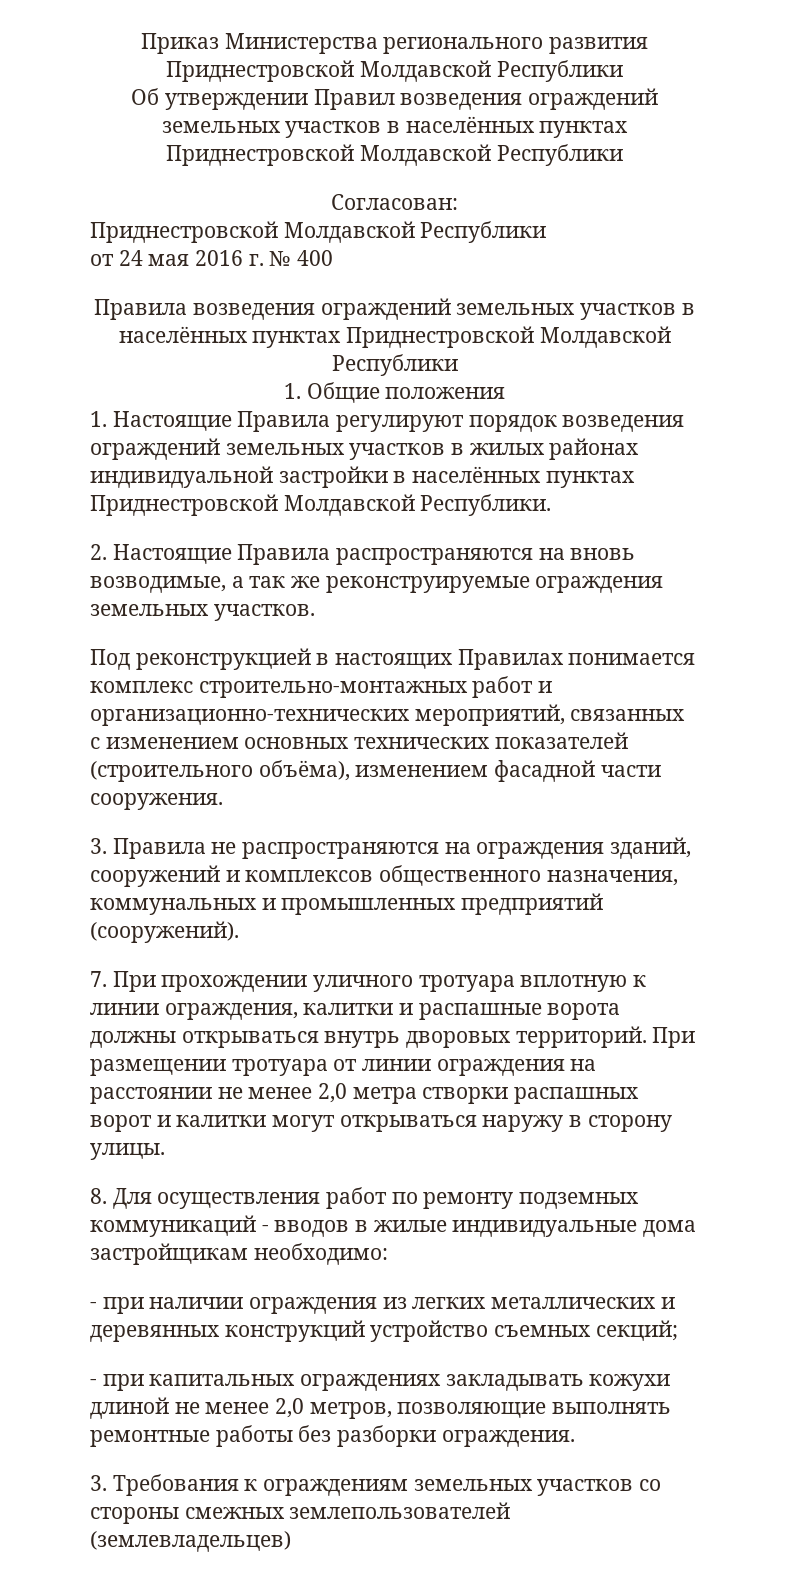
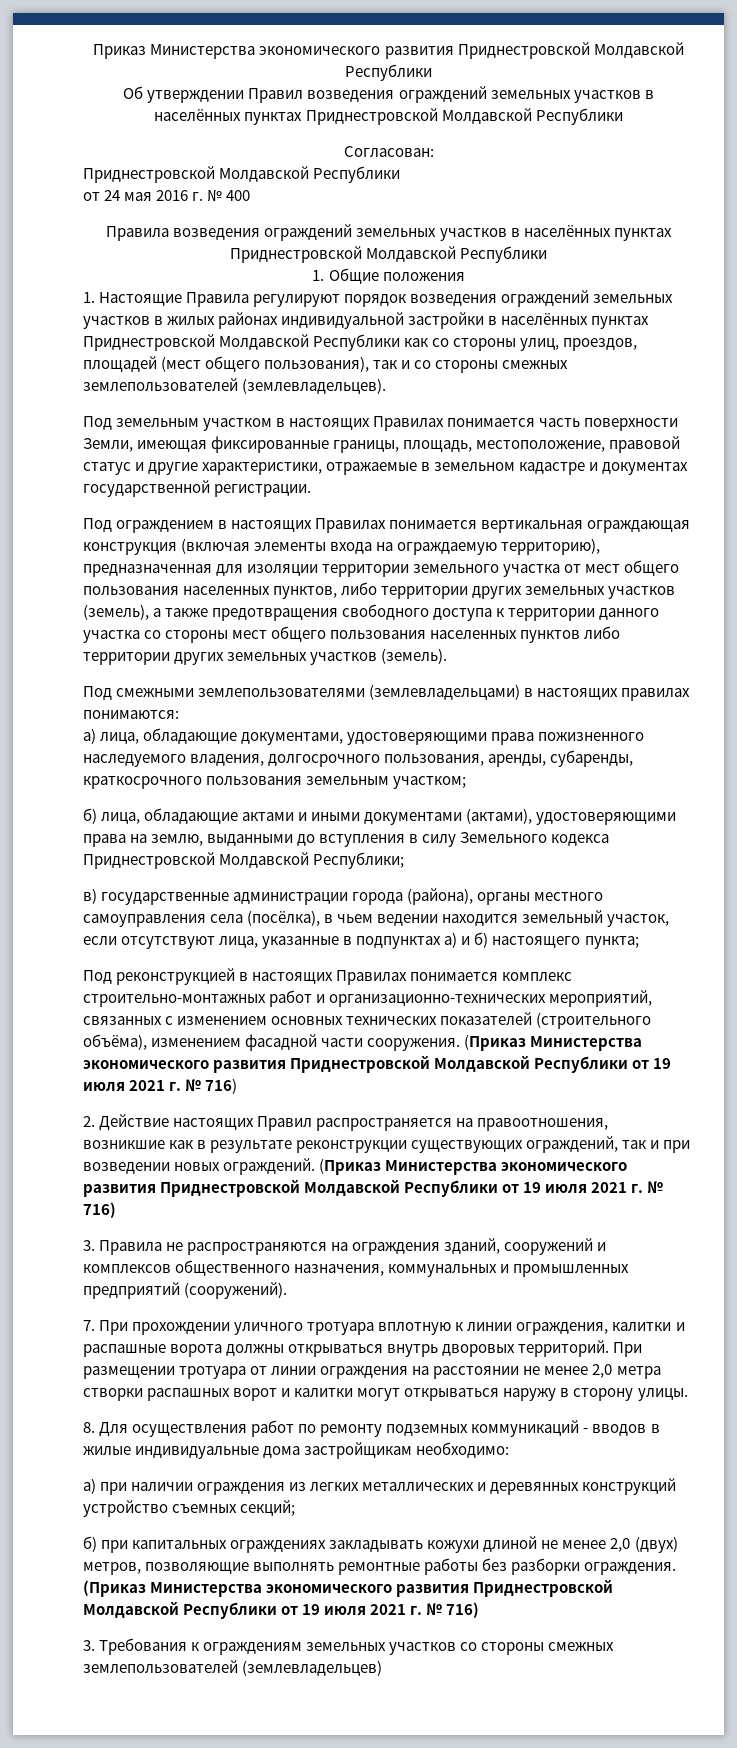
- Приказ Министерства регионального развития Приднестровской Молдавской Республики
+ Приказ Министерства экономического развития Приднестровской Молдавской Республики
- 1. Настоящие Правила регулируют порядок возведения ограждений земельных участков в жилых районах индивидуальной застройки в населённых пунктах Приднестровской Молдавской Республики.
- 2. Настоящие Правила распространяются на вновь возводимые, а так же реконструируемые ограждения земельных участков.
+ 1. Настоящие Правила регулируют порядок возведения ограждений земельных участков в жилых районах индивидуальной застройки в населённых пунктах Приднестровской Молдавской Республики как со стороны улиц, проездов, площадей (мест общего пользования), так и со стороны смежных землепользователей (землевладельцев).
+ Под земельным участком в настоящих Правилах понимается часть поверхности Земли, имеющая фиксированные границы, площадь, местоположение, правовой статус и другие характеристики, отражаемые в земельном кадастре и документах государственной регистрации.
+ Под ограждением в настоящих Правилах понимается вертикальная ограждающая конструкция (включая элементы входа на ограждаемую территорию), предназначенная для изоляции территории земельного участка от мест общего пользования населенных пунктов, либо территории других земельных участков (земель), а также предотвращения свободного доступа к территории данного участка со стороны мест общего пользования населенных пунктов либо территории других земельных участков (земель).
+ Под смежными землепользователями (землевладельцами) в настоящих правилах понимаются:
+ а) лица, обладающие документами, удостоверяющими права пожизненного наследуемого владения, долгосрочного пользования, аренды, субаренды, краткосрочного пользования земельным участком;
+ б) лица, обладающие актами и иными документами (актами), удостоверяющими права на землю, выданными до вступления в силу Земельного кодекса Приднестровской Молдавской Республики;
+ в) государственные администрации города (района), органы местного самоуправления села (посёлка), в чьем ведении находится земельный участок, если отсутствуют лица, указанные в подпунктах а) и б) настоящего пункта;
- Под реконструкцией в настоящих Правилах понимается комплекс строительно-монтажных работ и организационно-технических мероприятий, связанных с изменением основных технических показателей (строительного объёма), изменением фасадной части сооружения.
+ Под реконструкцией в настоящих Правилах понимается комплекс строительно-монтажных работ и организационно-технических мероприятий, связанных с изменением основных технических показателей (строительного объёма), изменением фасадной части сооружения. (Приказ Министерства экономического развития Приднестровской Молдавской Республики от 19 июля 2021 г. № 716)
+ 2. Действие настоящих Правил распространяется на правоотношения, возникшие как в результате реконструкции существующих ограждений, так и при возведении новых ограждений. (Приказ Министерства экономического развития Приднестровской Молдавской Республики от 19 июля 2021 г. № 716)
- - при наличии ограждения из легких металлических и деревянных конструкций устройство съемных секций;
+ а) при наличии ограждения из легких металлических и деревянных конструкций устройство съемных секций;
- - при капитальных ограждениях закладывать кожухи длиной не менее 2,0 метров, позволяющие выполнять ремонтные работы без разборки ограждения.
+ б) при капитальных ограждениях закладывать кожухи длиной не менее 2,0 (двух) метров, позволяющие выполнять ремонтные работы без разборки ограждения. (Приказ Министерства экономического развития Приднестровской Молдавской Республики от 19 июля 2021 г. № 716)

